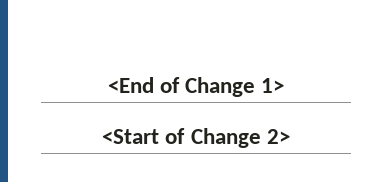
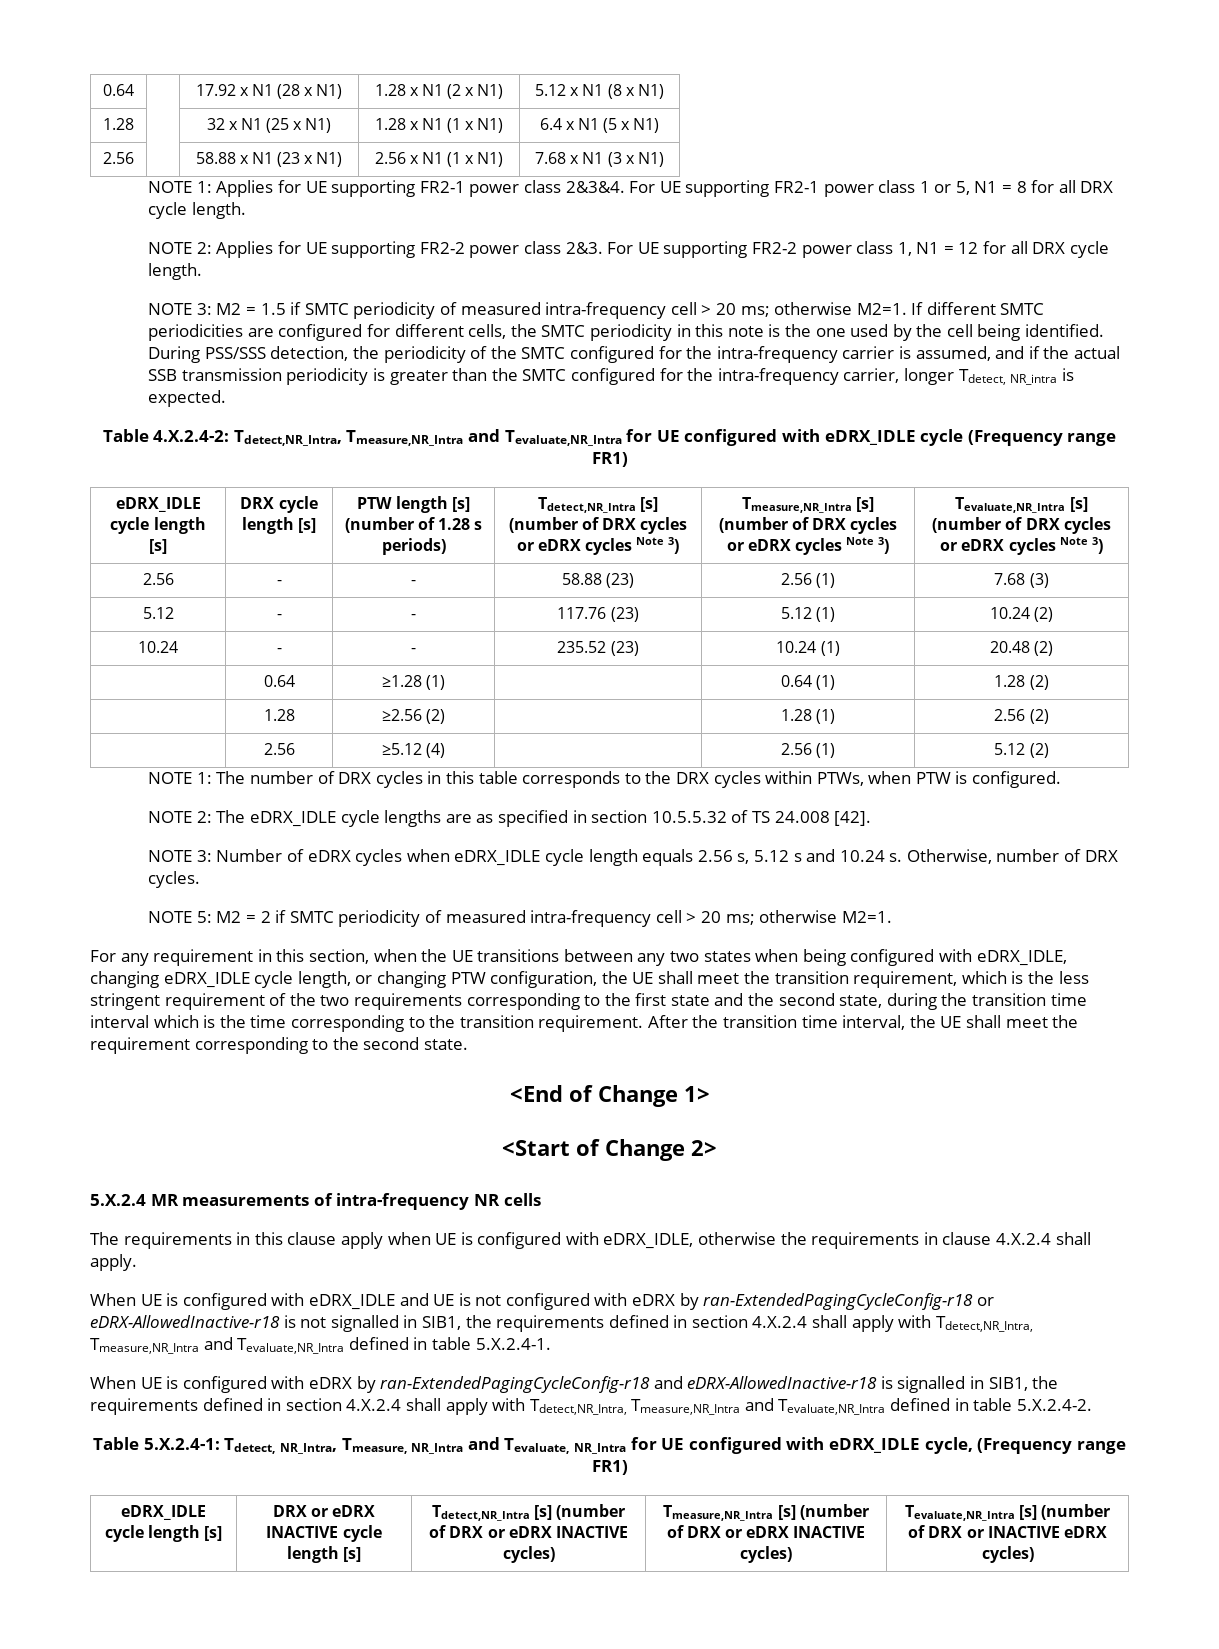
+ 0.64 | | 17.92 x N1 (28 x N1) | 1.28 x N1 (2 x N1) | 5.12 x N1 (8 x N1)
+ 1.28 | | 32 x N1 (25 x N1) | 1.28 x N1 (1 x N1) | 6.4 x N1 (5 x N1)
+ 2.56 | | 58.88 x N1 (23 x N1) | 2.56 x N1 (1 x N1) | 7.68 x N1 (3 x N1)
+ NOTE 1: Applies for UE supporting FR2-1 power class 2&3&4. For UE supporting FR2-1 power class 1 or 5, N1 = 8 for all DRX cycle length.
+ NOTE 2: Applies for UE supporting FR2-2 power class 2&3. For UE supporting FR2-2 power class 1, N1 = 12 for all DRX cycle length.
+ NOTE 3: M2 = 1.5 if SMTC periodicity of measured intra-frequency cell > 20 ms; otherwise M2=1. If different SMTC periodicities are configured for different cells, the SMTC periodicity in this note is the one used by the cell being identified. During PSS/SSS detection, the periodicity of the SMTC configured for the intra-frequency carrier is assumed, and if the actual SSB transmission periodicity is greater than the SMTC configured for the intra-frequency carrier, longer Tdetect, NR_intra is expected.
+ Table 4.X.2.4-2: Tdetect,NR_Intra, Tmeasure,NR_Intra and Tevaluate,NR_Intra for UE configured with eDRX_IDLE cycle (Frequency range FR1)
+ eDRX_IDLE cycle length [s] | DRX cycle length [s] | PTW length [s] (number of 1.28 s periods) | Tdetect,NR_Intra [s] (number of DRX cycles or eDRX cycles Note 3) | Tmeasure,NR_Intra [s] (number of DRX cycles or eDRX cycles Note 3) | Tevaluate,NR_Intra [s] (number of DRX cycles or eDRX cycles Note 3)
+ 2.56 | - | - | 58.88 (23) | 2.56 (1) | 7.68 (3)
+ 5.12 | - | - | 117.76 (23) | 5.12 (1) | 10.24 (2)
+ 10.24 | - | - | 235.52 (23) | 10.24 (1) | 20.48 (2)
+ | 0.64 | ≥1.28 (1) | | 0.64 (1) | 1.28 (2)
+ | 1.28 | ≥2.56 (2) | | 1.28 (1) | 2.56 (2)
+ | 2.56 | ≥5.12 (4) | | 2.56 (1) | 5.12 (2)
+ NOTE 1: The number of DRX cycles in this table corresponds to the DRX cycles within PTWs, when PTW is configured.
+ NOTE 2: The eDRX_IDLE cycle lengths are as specified in section 10.5.5.32 of TS 24.008 [42].
+ NOTE 3: Number of eDRX cycles when eDRX_IDLE cycle length equals 2.56 s, 5.12 s and 10.24 s. Otherwise, number of DRX cycles.
+ NOTE 5: M2 = 2 if SMTC periodicity of measured intra-frequency cell > 20 ms; otherwise M2=1.
+ For any requirement in this section, when the UE transitions between any two states when being configured with eDRX_IDLE, changing eDRX_IDLE cycle length, or changing PTW configuration, the UE shall meet the transition requirement, which is the less stringent requirement of the two requirements corresponding to the first state and the second state, during the transition time interval which is the time corresponding to the transition requirement. After the transition time interval, the UE shall meet the requirement corresponding to the second state.
+ 5.X.2.4 MR measurements of intra-frequency NR cells
+ The requirements in this clause apply when UE is configured with eDRX_IDLE, otherwise the requirements in clause 4.X.2.4 shall apply.
+ When UE is configured with eDRX_IDLE and UE is not configured with eDRX by ran-ExtendedPagingCycleConfig-r18 or eDRX-AllowedInactive-r18 is not signalled in SIB1, the requirements defined in section 4.X.2.4 shall apply with Tdetect,NR_Intra, Tmeasure,NR_Intra and Tevaluate,NR_Intra defined in table 5.X.2.4-1.
+ When UE is configured with eDRX by ran-ExtendedPagingCycleConfig-r18 and eDRX-AllowedInactive-r18 is signalled in SIB1, the requirements defined in section 4.X.2.4 shall apply with Tdetect,NR_Intra, Tmeasure,NR_Intra and Tevaluate,NR_Intra defined in table 5.X.2.4-2.
+ Table 5.X.2.4-1: Tdetect, NR_Intra, Tmeasure, NR_Intra and Tevaluate, NR_Intra for UE configured with eDRX_IDLE cycle, (Frequency range FR1)
+ eDRX_IDLE cycle length [s] | DRX or eDRX INACTIVE cycle length [s] | Tdetect,NR_Intra [s] (number of DRX or eDRX INACTIVE cycles) | Tmeasure,NR_Intra [s] (number of DRX or eDRX INACTIVE cycles) | Tevaluate,NR_Intra [s] (number of DRX or INACTIVE eDRX cycles)

